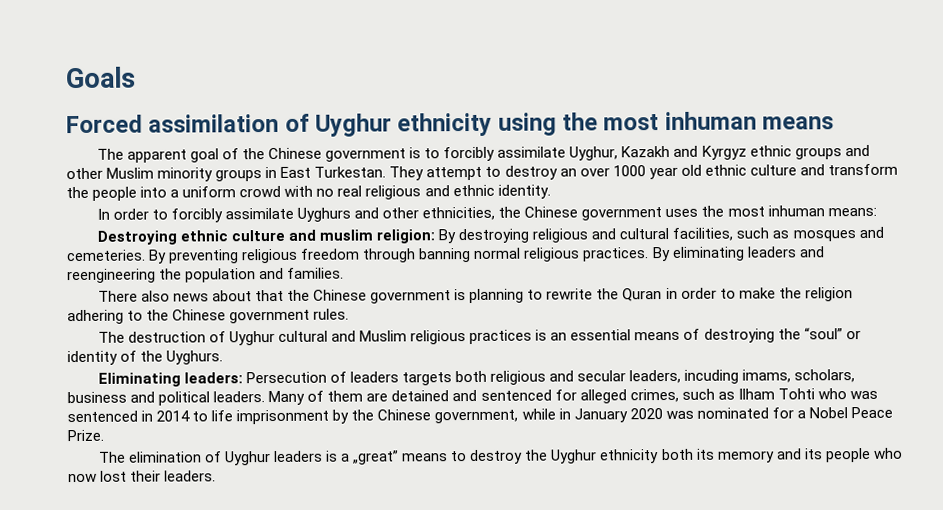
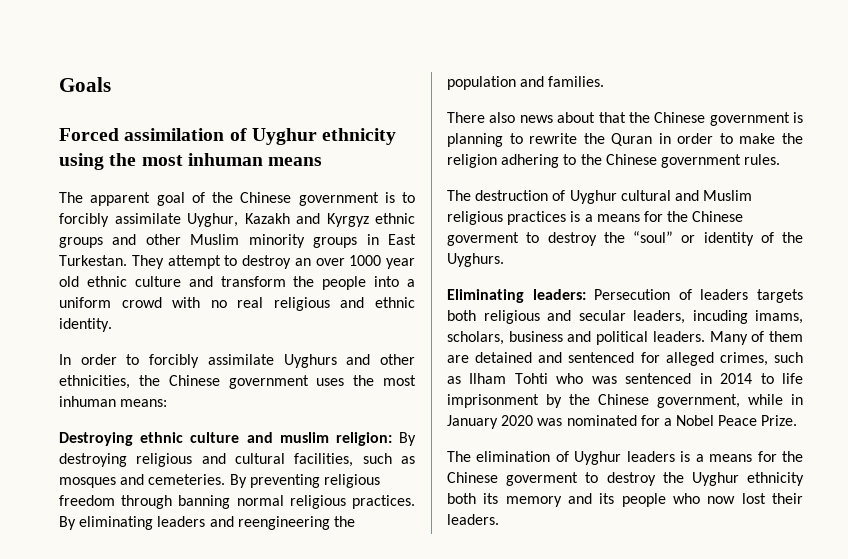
- The destruction of Uyghur cultural and Muslim religious practices is an essential means of destroying the “soul” or identity of the Uyghurs.
+ The destruction of Uyghur cultural and Muslim religious practices is a means for the Chinese goverment to destroy the “soul” or identity of the Uyghurs.
- The elimination of Uyghur leaders is a „great” means to destroy the Uyghur ethnicity both its memory and its people who now lost their leaders.
+ The elimination of Uyghur leaders is a means for the Chinese goverment to destroy the Uyghur ethnicity both its memory and its people who now lost their leaders.

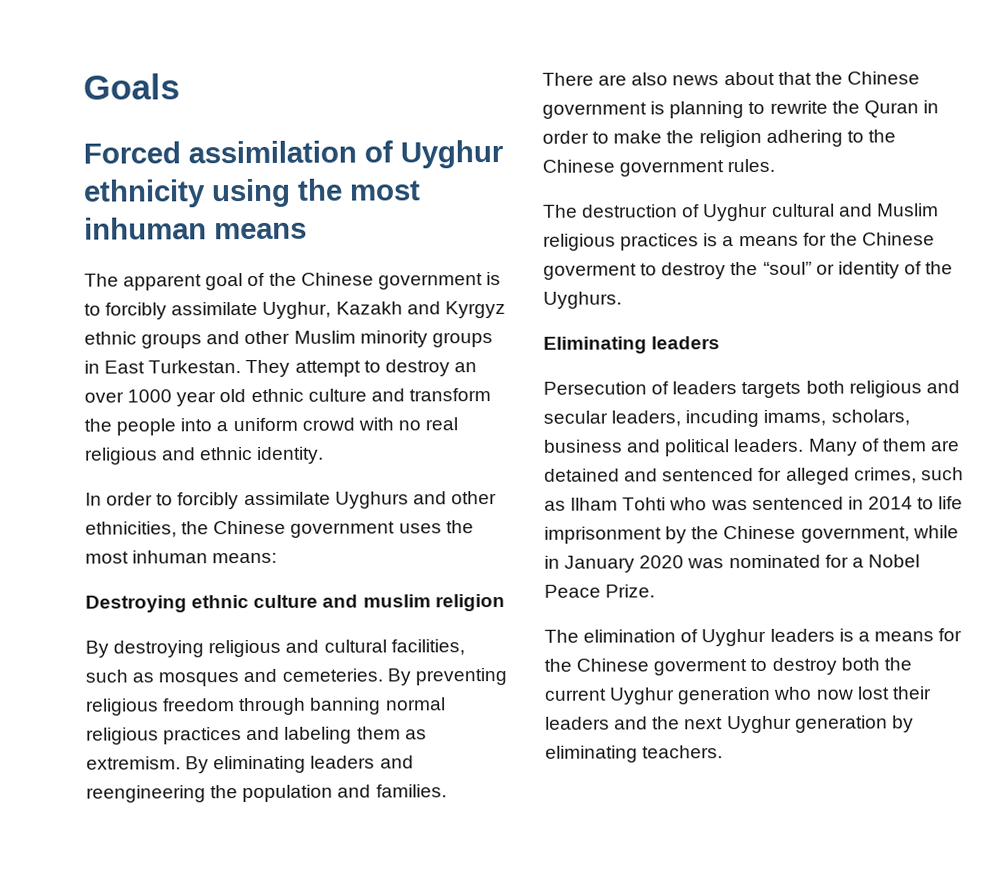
- Destroying ethnic culture and muslim religion: By destroying religious and cultural facilities, such as mosques and cemeteries.
+ Destroying ethnic culture and muslim religion
+ By destroying religious and cultural facilities, such as mosques and cemeteries.
- By preventing religious freedom through banning normal religious practices.
+ By preventing religious freedom through banning normal religious practices and labeling them as extremism.
- There also news about that the Chinese government is planning to rewrite the Quran in order to make the religion adhering to the Chinese government rules.
+ There are also news about that the Chinese government is planning to rewrite the Quran in order to make the religion adhering to the Chinese government rules.
- Eliminating leaders: Persecution of leaders targets both religious and secular leaders, incuding imams, scholars, business and political leaders.
+ Eliminating leaders
+ Persecution of leaders targets both religious and secular leaders, incuding imams, scholars, business and political leaders.
- The elimination of Uyghur leaders is a means for the Chinese goverment to destroy the Uyghur ethnicity both its memory and its people who now lost their leaders.
+ The elimination of Uyghur leaders is a means for the Chinese goverment to destroy both the current Uyghur generation who now lost their leaders and the next Uyghur generation by eliminating teachers.

